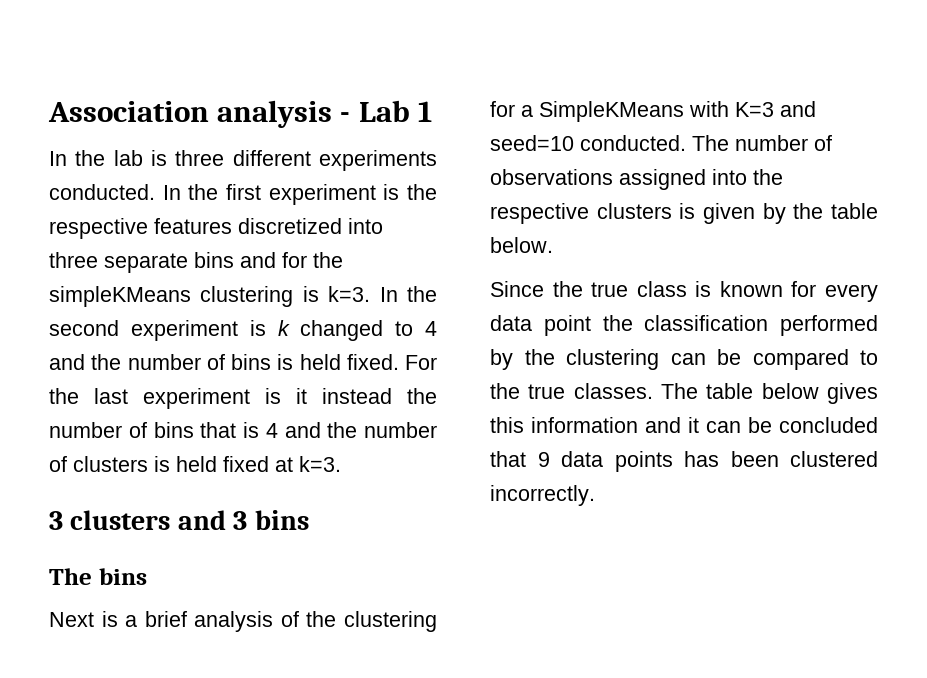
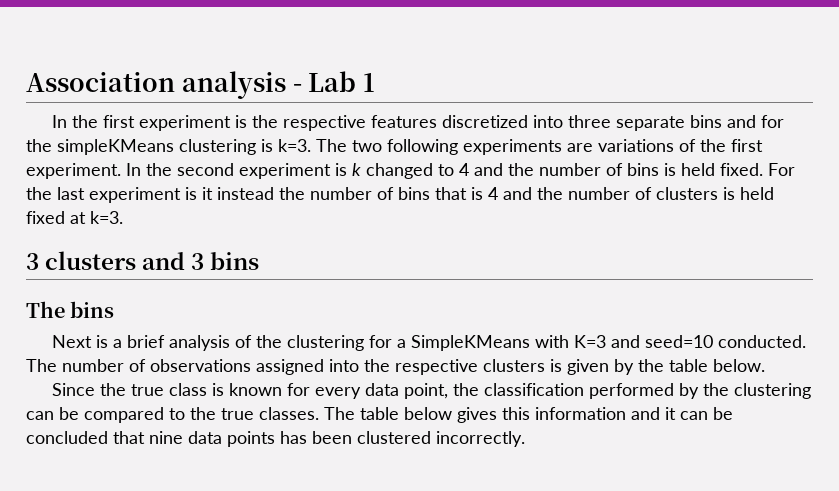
- In the lab is three different experiments conducted. In the first experiment is the respective features discretized into three separate bins and for the simpleKMeans clustering is k=3.
+ In the first experiment is the respective features discretized into three separate bins and for the simpleKMeans clustering is k=3.
+ The two following experiments are variations of the first experiment.
- Since the true class is known for every data point the classification performed by the clustering can be compared to the true classes.
+ Since the true class is known for every data point, the classification performed by the clustering can be compared to the true classes.
- The table below gives this information and it can be concluded that 9 data points has been clustered incorrectly.
+ The table below gives this information and it can be concluded that nine data points has been clustered incorrectly.

